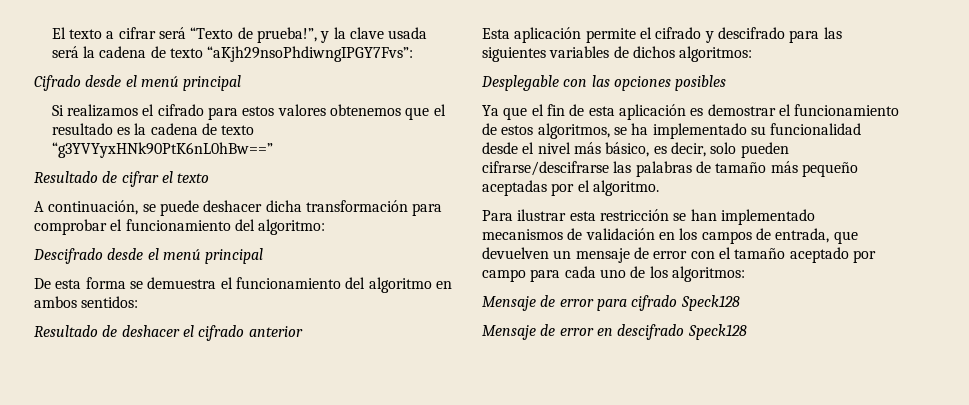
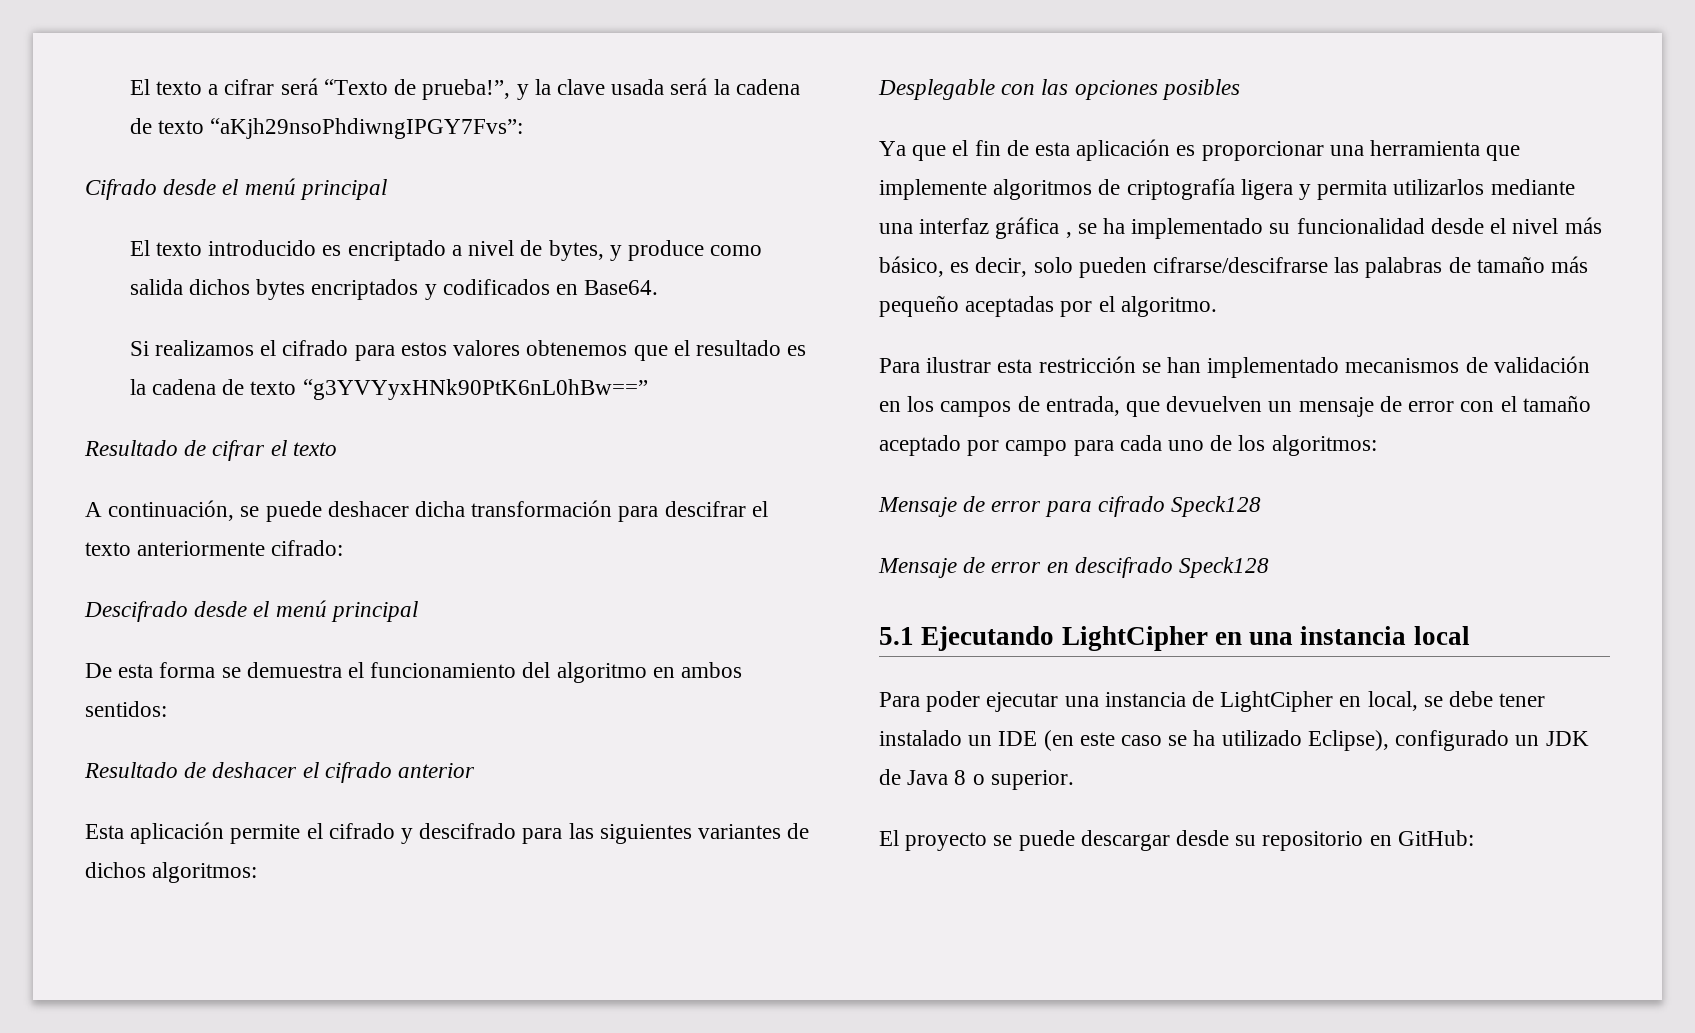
+ El texto introducido es encriptado a nivel de bytes, y produce como salida dichos bytes encriptados y codificados en Base64.
- A continuación, se puede deshacer dicha transformación para comprobar el funcionamiento del algoritmo:
+ A continuación, se puede deshacer dicha transformación para descifrar el texto anteriormente cifrado:
- Esta aplicación permite el cifrado y descifrado para las siguientes variables de dichos algoritmos:
+ Esta aplicación permite el cifrado y descifrado para las siguientes variantes de dichos algoritmos:
- Ya que el fin de esta aplicación es demostrar el funcionamiento de estos algoritmos, se ha implementado su funcionalidad desde el nivel más básico, es decir, solo pueden cifrarse/descifrarse las palabras de tamaño más pequeño aceptadas por el algoritmo.
+ Ya que el fin de esta aplicación es proporcionar una herramienta que implemente algoritmos de criptografía ligera y permita utilizarlos mediante una interfaz gráfica , se ha implementado su funcionalidad desde el nivel más básico, es decir, solo pueden cifrarse/descifrarse las palabras de tamaño más pequeño aceptadas por el algoritmo.
+ 5.1 Ejecutando LightCipher en una instancia local
+ Para poder ejecutar una instancia de LightCipher en local, se debe tener instalado un IDE (en este caso se ha utilizado Eclipse), configurado un JDK de Java 8 o superior.
+ El proyecto se puede descargar desde su repositorio en GitHub:

